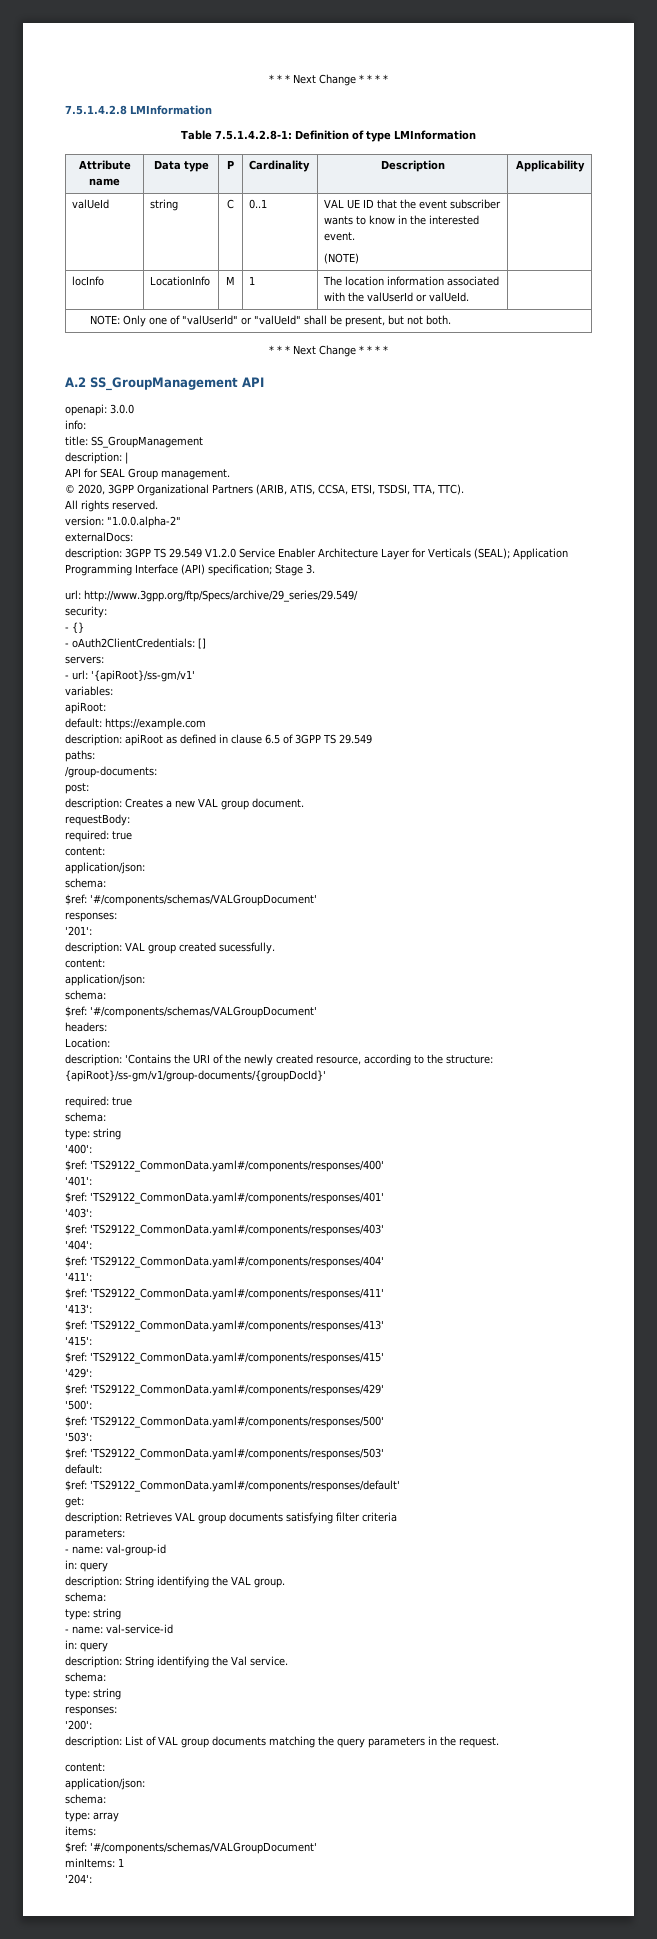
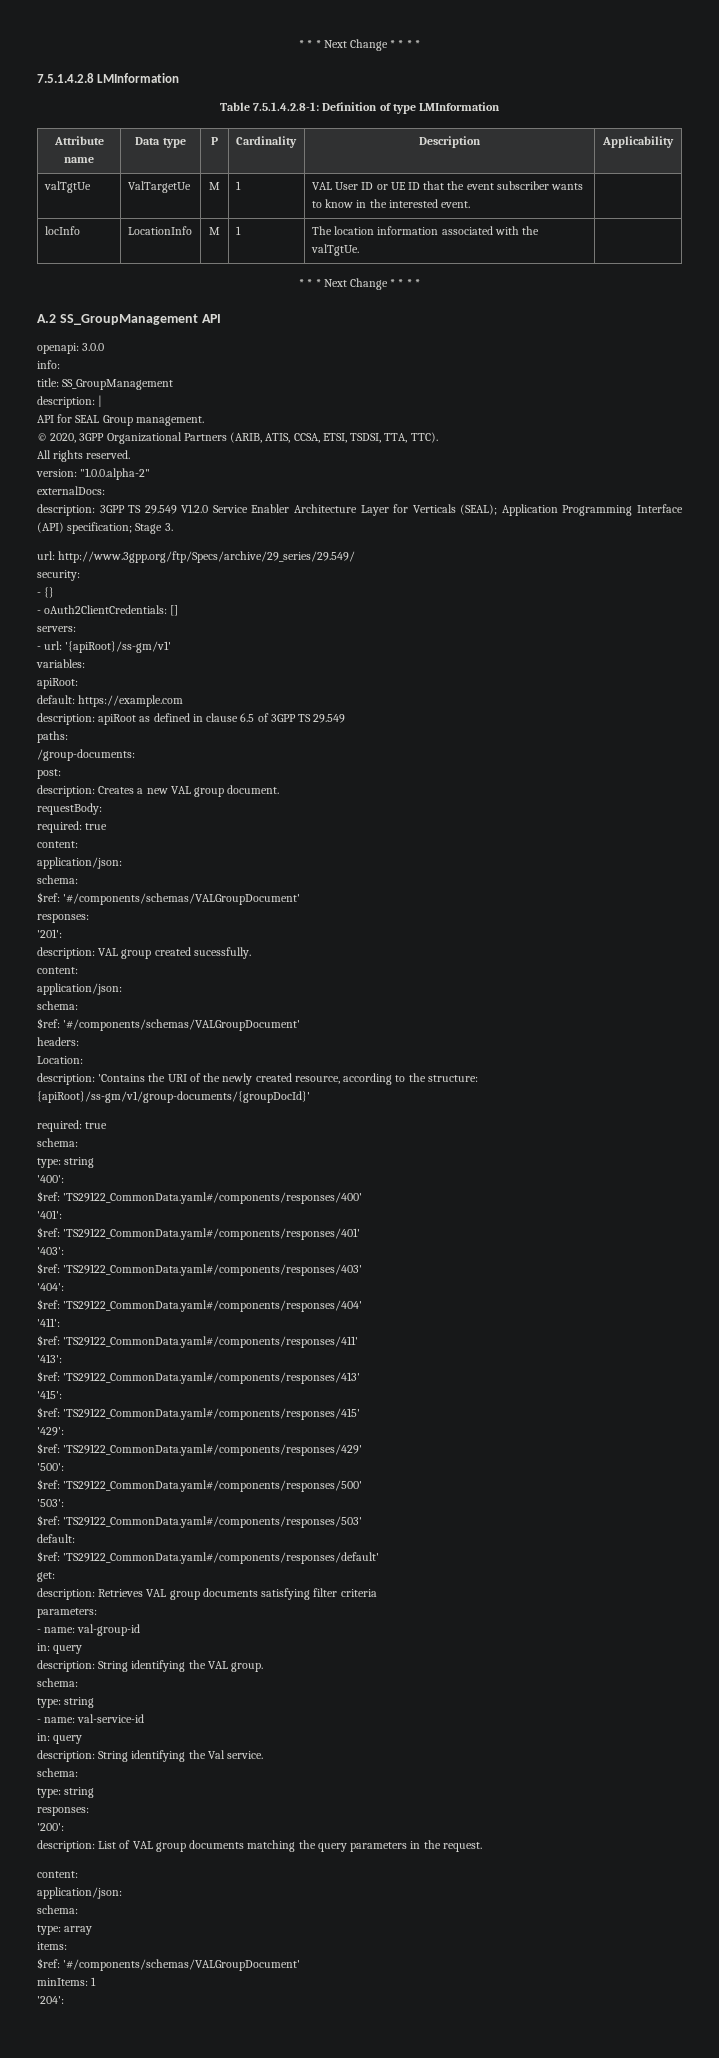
- valUeId | string | C | 0..1 | VAL UE ID that the event subscriber wants to know in the interested event.
- (NOTE) |
+ valTgtUe | ValTargetUe | M | 1 | VAL User ID or UE ID that the event subscriber wants to know in the interested event. |
- locInfo | LocationInfo | M | 1 | The location information associated with the valUserId or valUeId. |
- NOTE: Only one of "valUserId" or "valUeId" shall be present, but not both.
+ locInfo | LocationInfo | M | 1 | The location information associated with the valTgtUe. |

